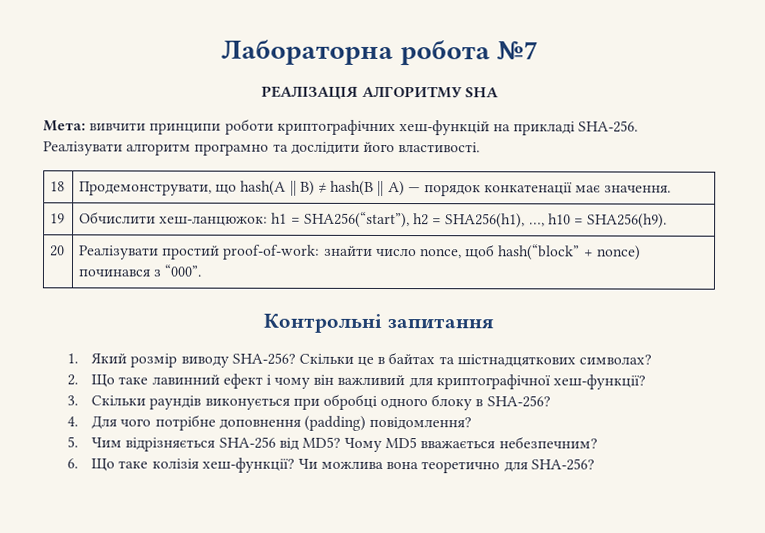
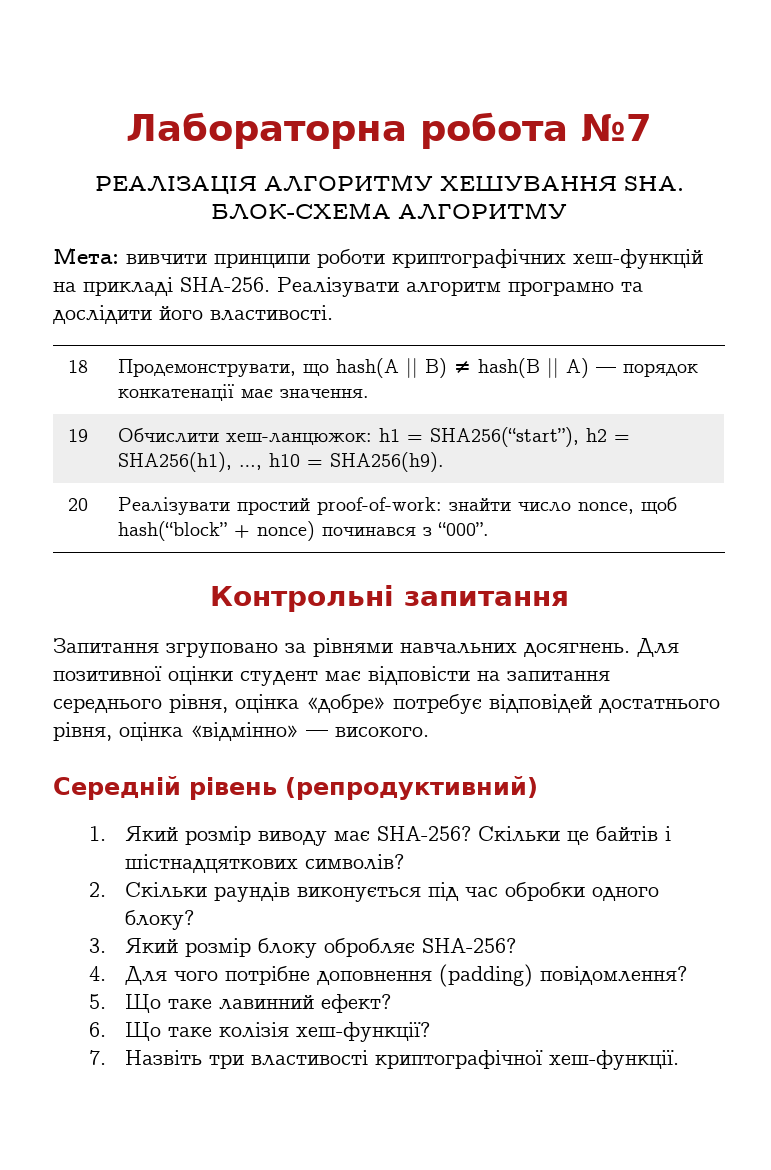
- РЕАЛІЗАЦІЯ АЛГОРИТМУ SHA
+ РЕАЛІЗАЦІЯ АЛГОРИТМУ ХЕШУВАННЯ SHA. БЛОК-СХЕМА АЛГОРИТМУ
+ Запитання згруповано за рівнями навчальних досягнень. Для позитивної оцінки студент має відповісти на запитання середнього рівня, оцінка «добре» потребує відповідей достатнього рівня, оцінка «відмінно» — високого.
+ Середній рівень (репродуктивний)
- 1. Який розмір виводу SHA-256?
+ 1. Який розмір виводу має SHA-256?
- Скільки це в байтах та шістнадцяткових символах?
- 2. Що таке лавинний ефект і чому він важливий для криптографічної хеш-функції?
- 3. Скільки раундів виконується при обробці одного блоку в SHA-256?
+ Скільки це байтів і шістнадцяткових символів?
+ 2. Скільки раундів виконується під час обробки одного блоку?
+ 3. Який розмір блоку обробляє SHA-256?
- 5. Чим відрізняється SHA-256 від MD5? Чому MD5 вважається небезпечним?
+ 5. Що таке лавинний ефект?
- 6. Що таке колізія хеш-функції? Чи можлива вона теоретично для SHA-256?
+ 6. Що таке колізія хеш-функції?
+ 7. Назвіть три властивості криптографічної хеш-функції.

